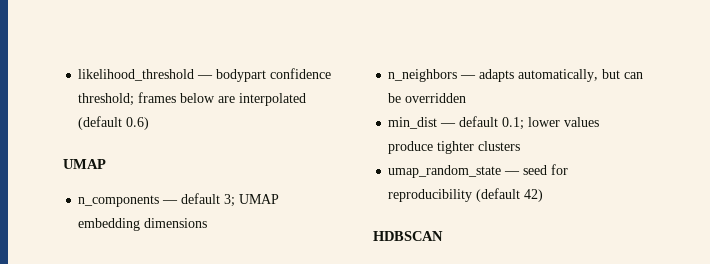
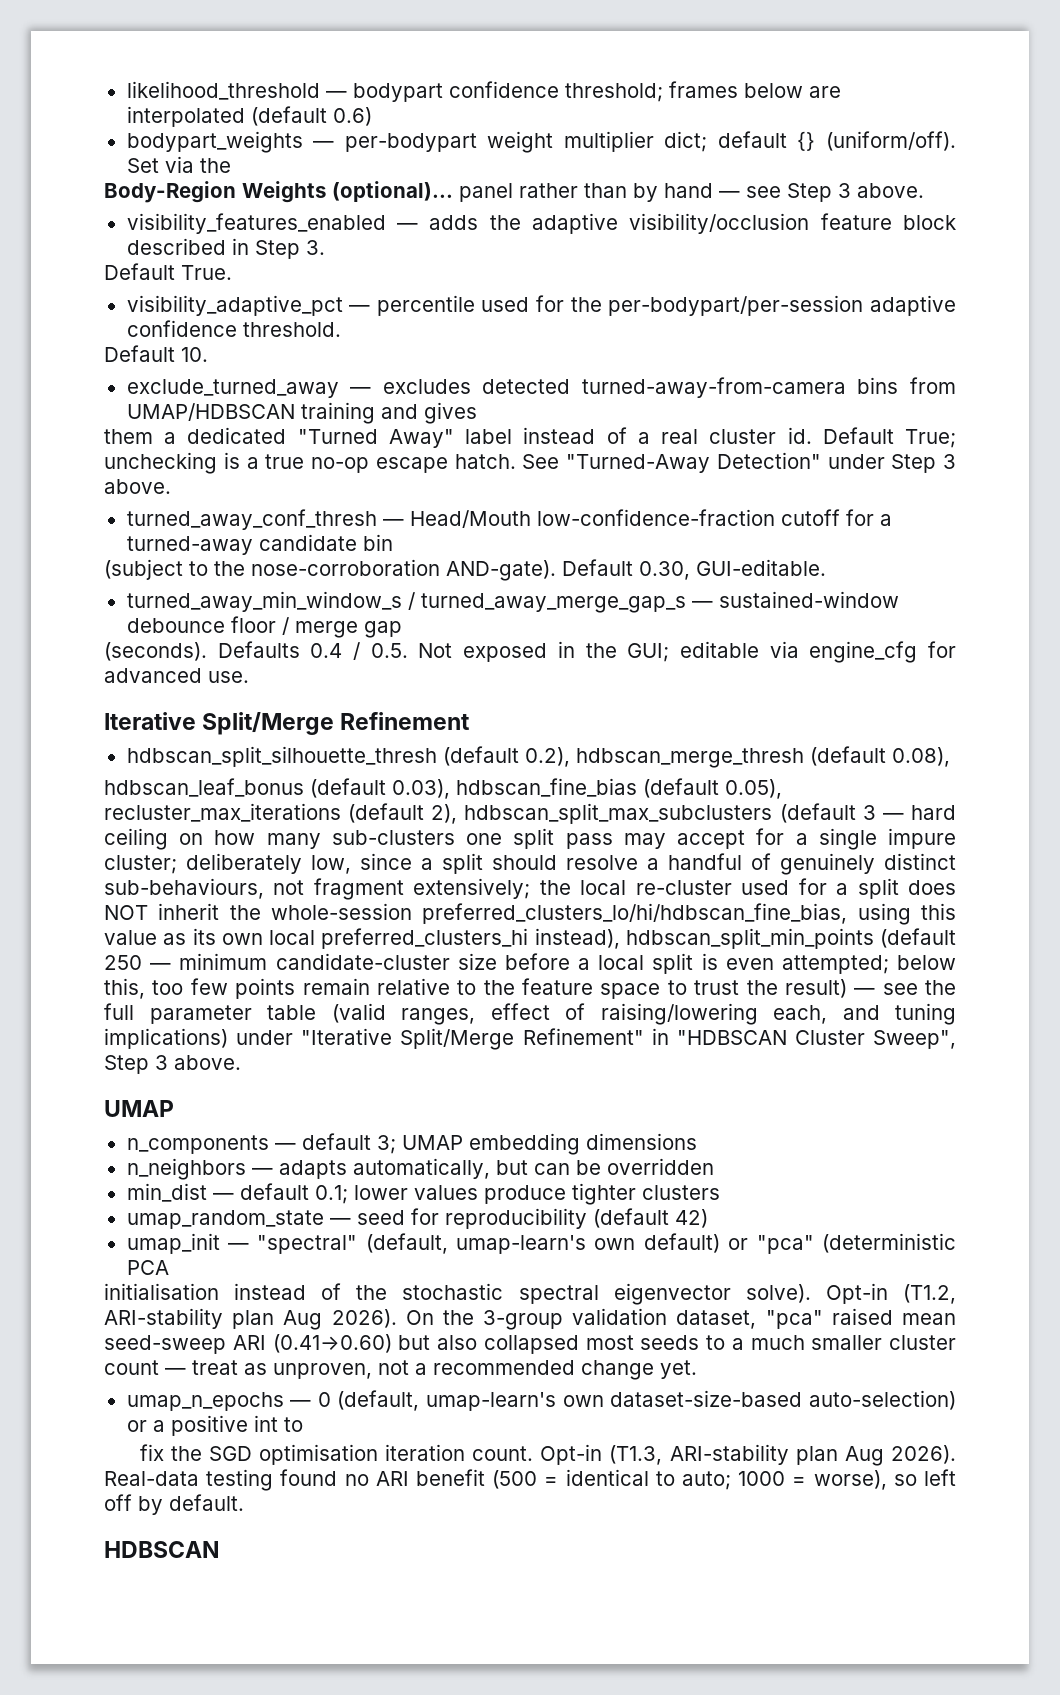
+ bodypart_weights — per-bodypart weight multiplier dict; default {} (uniform/off). Set via the
+ Body-Region Weights (optional)... panel rather than by hand — see Step 3 above.
+ visibility_features_enabled — adds the adaptive visibility/occlusion feature block described in Step 3.
+ Default True.
+ visibility_adaptive_pct — percentile used for the per-bodypart/per-session adaptive confidence threshold.
+ Default 10.
+ exclude_turned_away — excludes detected turned-away-from-camera bins from UMAP/HDBSCAN training and gives
+ them a dedicated "Turned Away" label instead of a real cluster id. Default True; unchecking is a true no-op escape hatch. See "Turned-Away Detection" under Step 3 above.
+ turned_away_conf_thresh — Head/Mouth low-confidence-fraction cutoff for a turned-away candidate bin
+ (subject to the nose-corroboration AND-gate). Default 0.30, GUI-editable.
+ turned_away_min_window_s / turned_away_merge_gap_s — sustained-window debounce floor / merge gap
+ (seconds). Defaults 0.4 / 0.5. Not exposed in the GUI; editable via engine_cfg for advanced use.
+ Iterative Split/Merge Refinement
+ hdbscan_split_silhouette_thresh (default 0.2), hdbscan_merge_thresh (default 0.08),
+ hdbscan_leaf_bonus (default 0.03), hdbscan_fine_bias (default 0.05), recluster_max_iterations (default 2), hdbscan_split_max_subclusters (default 3 — hard ceiling on how many sub-clusters one split pass may accept for a single impure cluster; deliberately low, since a split should resolve a handful of genuinely distinct sub-behaviours, not fragment extensively; the local re-cluster used for a split does NOT inherit the whole-session preferred_clusters_lo/hi/hdbscan_fine_bias, using this value as its own local preferred_clusters_hi instead), hdbscan_split_min_points (default 250 — minimum candidate-cluster size before a local split is even attempted; below this, too few points remain relative to the feature space to trust the result) — see the full parameter table (valid ranges, effect of raising/lowering each, and tuning implications) under "Iterative Split/Merge Refinement" in "HDBSCAN Cluster Sweep", Step 3 above.
+ umap_init — "spectral" (default, umap-learn's own default) or "pca" (deterministic PCA
+ initialisation instead of the stochastic spectral eigenvector solve). Opt-in (T1.2, ARI-stability plan Aug 2026). On the 3-group validation dataset, "pca" raised mean seed-sweep ARI (0.41→0.60) but also collapsed most seeds to a much smaller cluster count — treat as unproven, not a recommended change yet.
+ umap_n_epochs — 0 (default, umap-learn's own dataset-size-based auto-selection) or a positive int to
+ fix the SGD optimisation iteration count. Opt-in (T1.3, ARI-stability plan Aug 2026). Real-data testing found no ARI benefit (500 = identical to auto; 1000 = worse), so left off by default.

